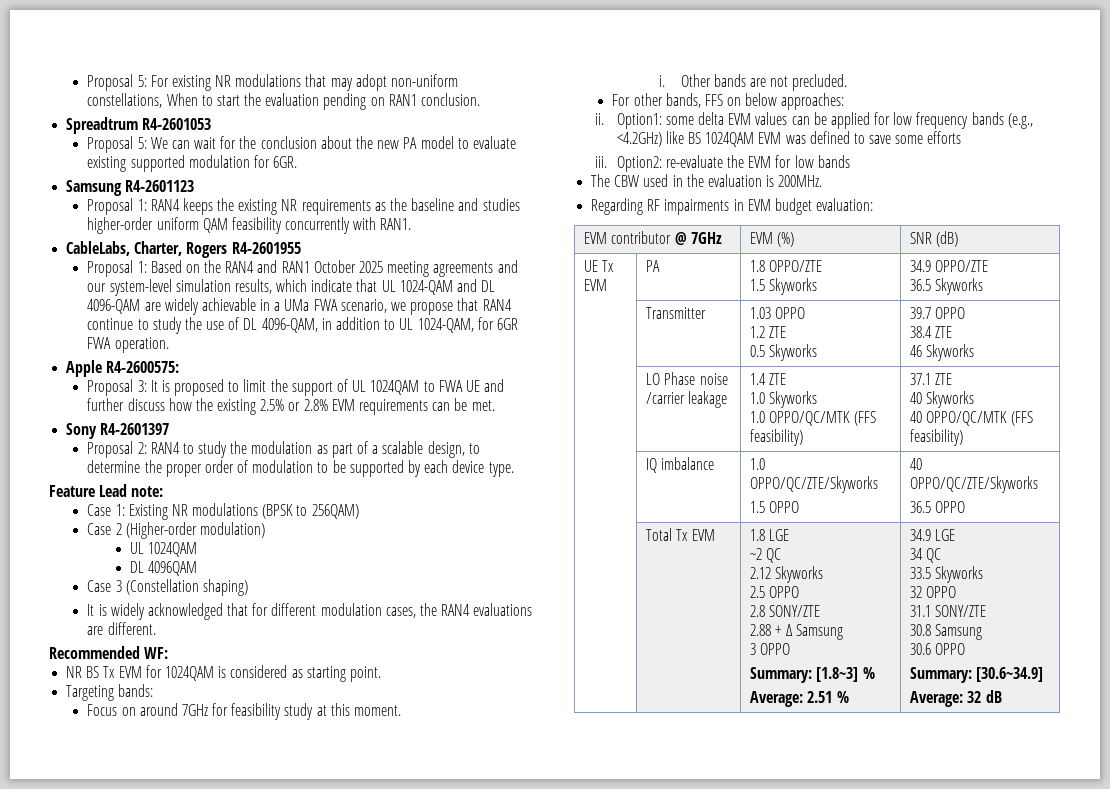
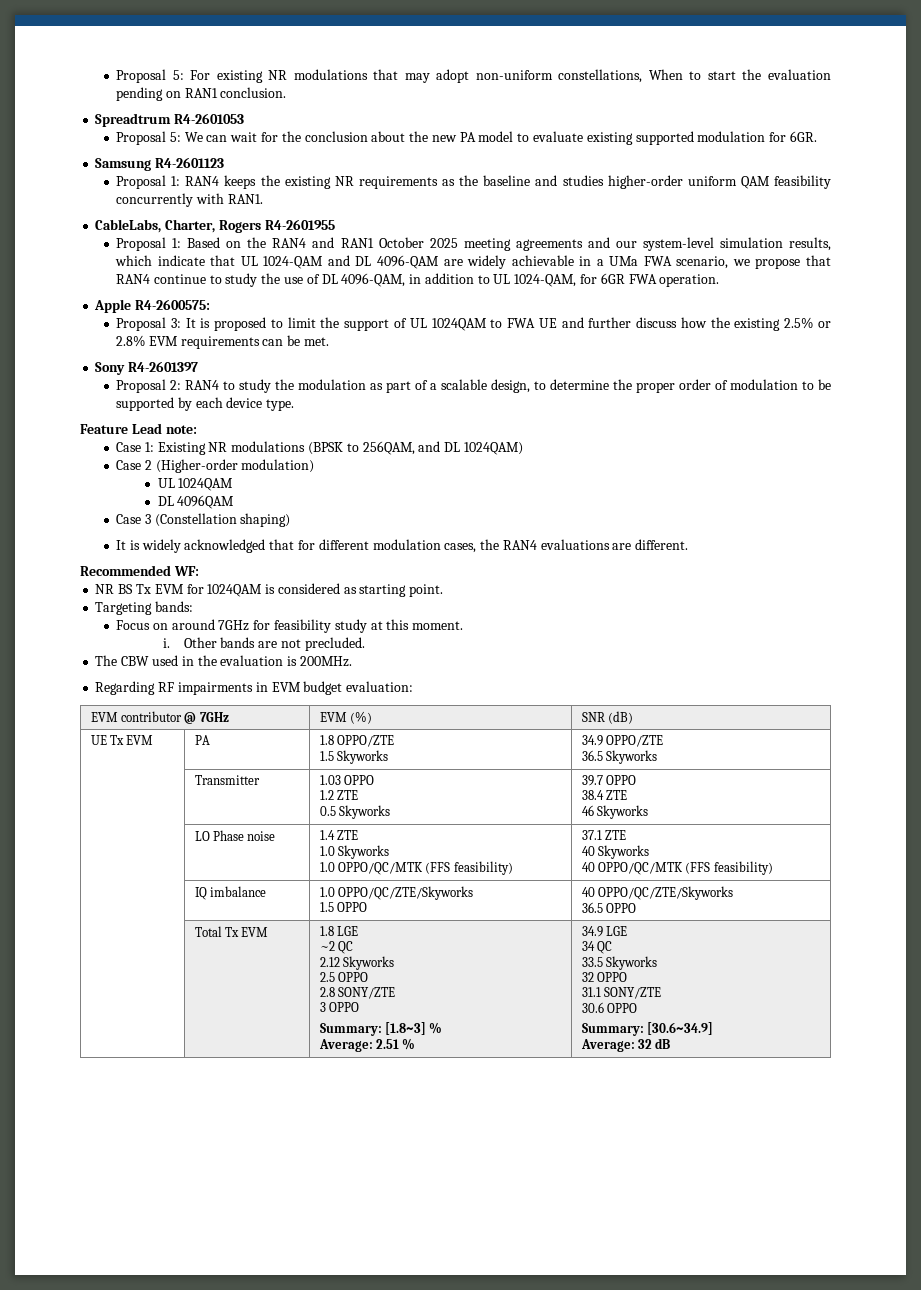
- Case 1: Existing NR modulations (BPSK to 256QAM)
+ Case 1: Existing NR modulations (BPSK to 256QAM, and DL 1024QAM)
- For other bands, FFS on below approaches:
- ii. Option1: some delta EVM values can be applied for low frequency bands (e.g., <4.2GHz) like BS 1024QAM EVM was defined to save some efforts
- iii. Option2: re-evaluate the EVM for low bands
- | LO Phase noise /carrier leakage | 1.4 ZTE
+ | LO Phase noise | 1.4 ZTE
- 2.88 + ∆ Samsung
- 30.8 Samsung

